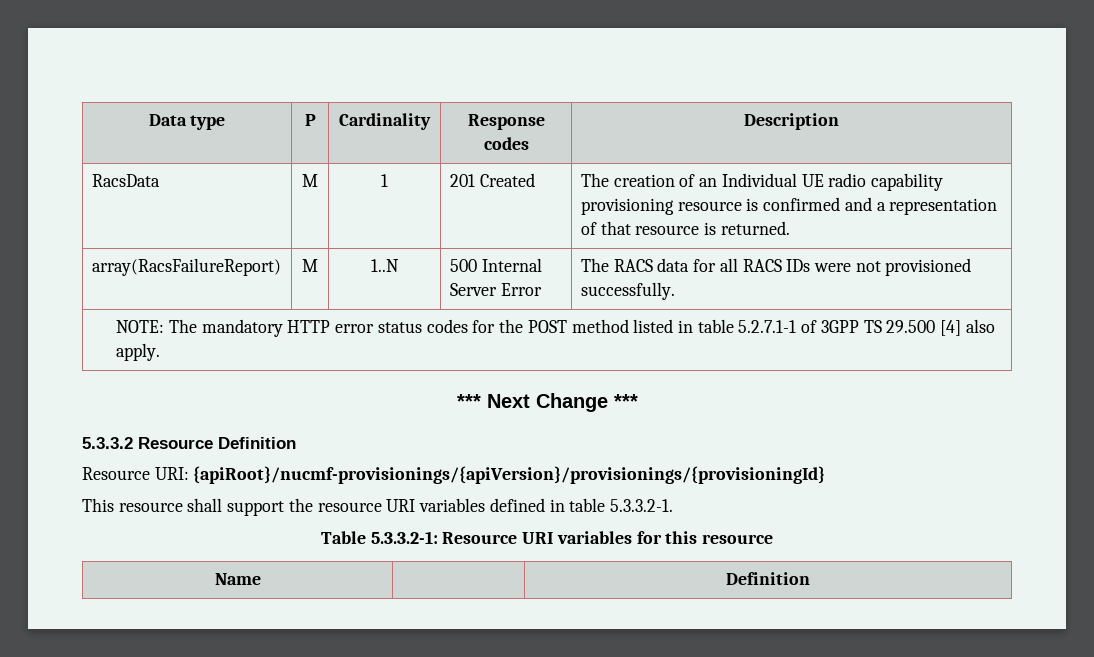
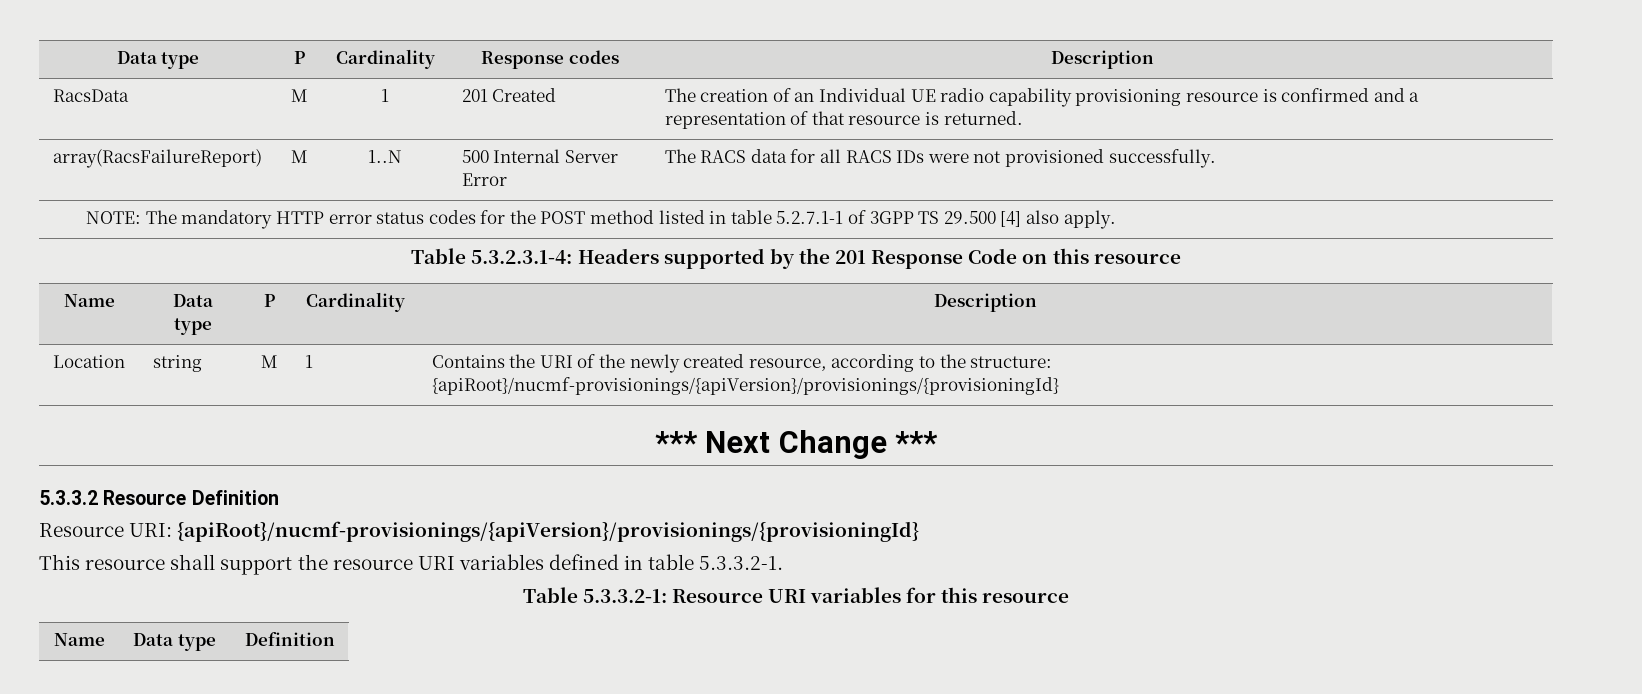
+ Table 5.3.2.3.1-4: Headers supported by the 201 Response Code on this resource
+ Name | Data type | P | Cardinality | Description
+ Location | string | M | 1 | Contains the URI of the newly created resource, according to the structure: {apiRoot}/nucmf-provisionings/{apiVersion}/provisionings/{provisioningId}
- Name | | Definition
+ Name | Data type | Definition

